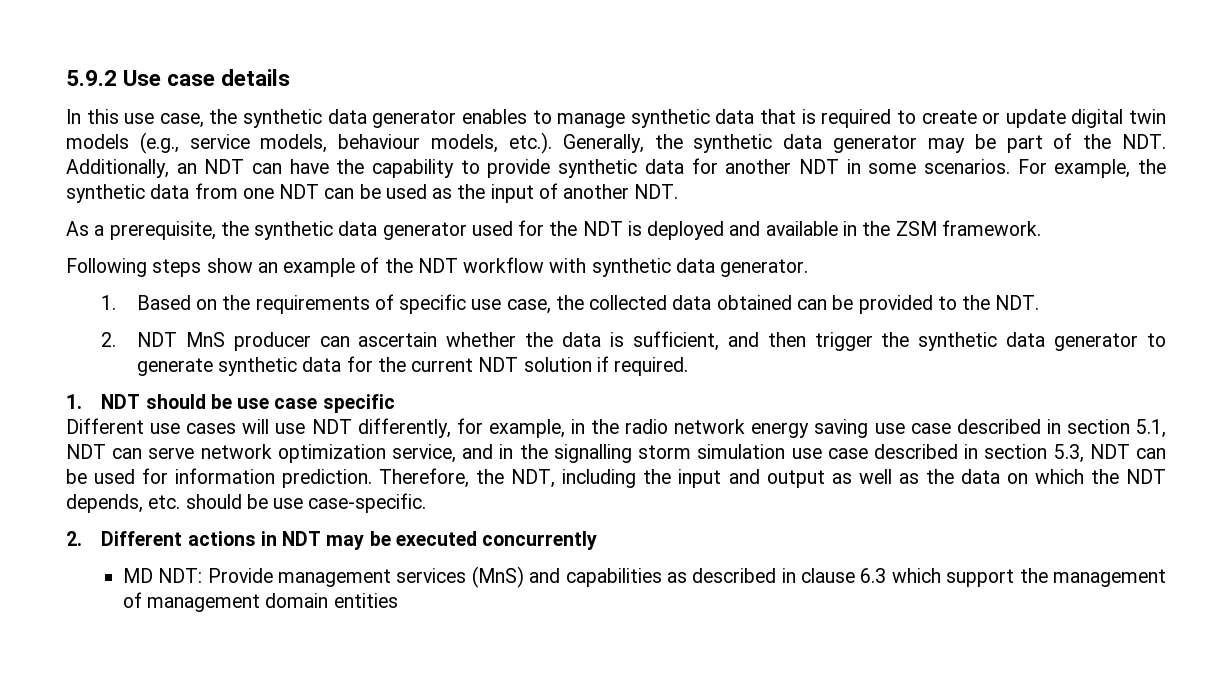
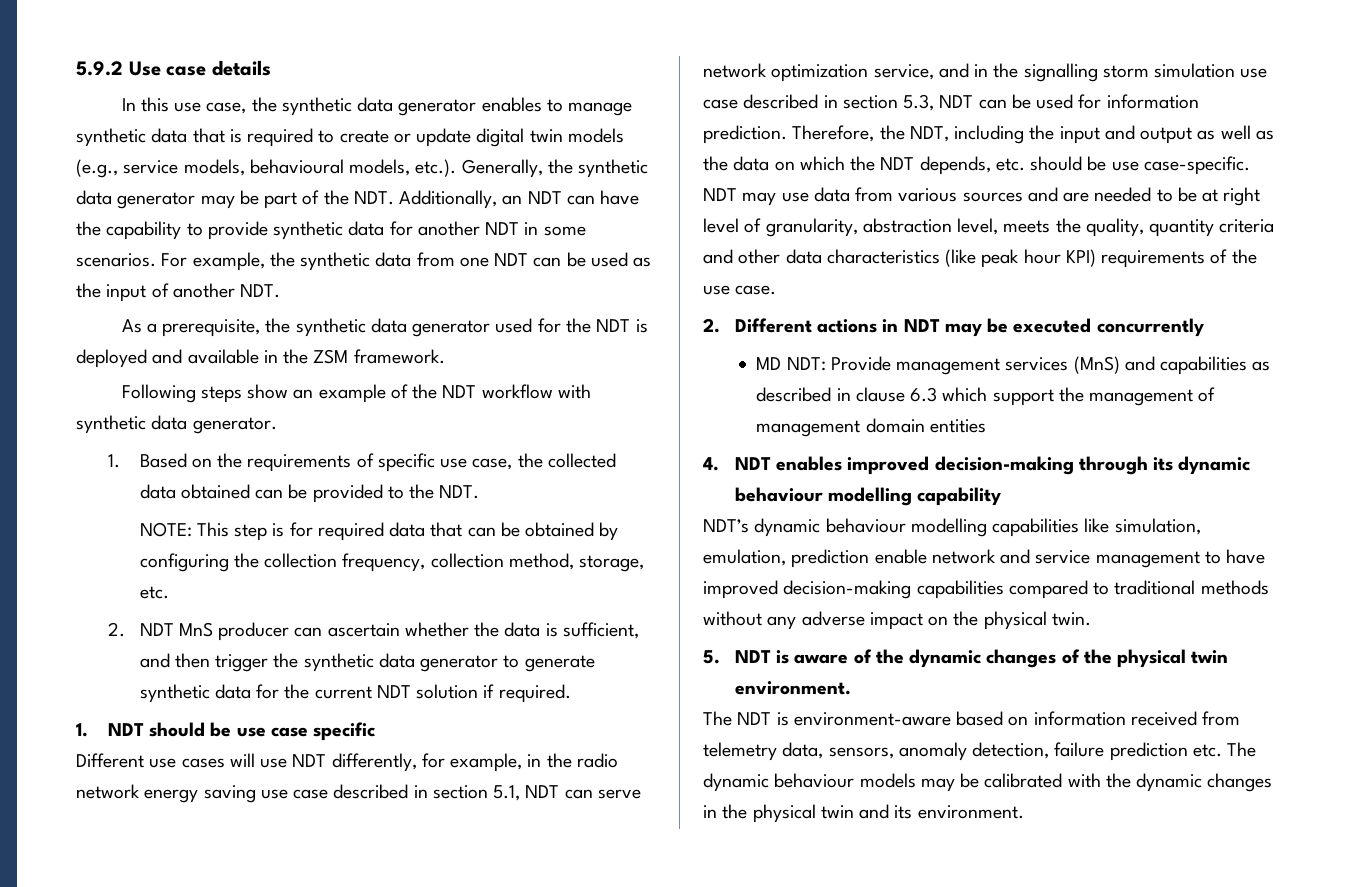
- In this use case, the synthetic data generator enables to manage synthetic data that is required to create or update digital twin models (e.g., service models, behaviour models, etc.). Generally, the synthetic data generator may be part of the NDT. Additionally, an NDT can have the capability to provide synthetic data for another NDT in some scenarios.
+ In this use case, the synthetic data generator enables to manage synthetic data that is required to create or update digital twin models (e.g., service models, behavioural models, etc.). Generally, the synthetic data generator may be part of the NDT. Additionally, an NDT can have the capability to provide synthetic data for another NDT in some scenarios.
+ NOTE: This step is for required data that can be obtained by configuring the collection frequency, collection method, storage, etc.
+ NDT may use data from various sources and are needed to be at right level of granularity, abstraction level, meets the quality, quantity criteria and other data characteristics (like peak hour KPI) requirements of the use case.
+ 4. NDT enables improved decision-making through its dynamic behaviour modelling capability
+ NDT’s dynamic behaviour modelling capabilities like simulation, emulation, prediction enable network and service management to have improved decision-making capabilities compared to traditional methods without any adverse impact on the physical twin.
+ 5. NDT is aware of the dynamic changes of the physical twin environment.
+ The NDT is environment-aware based on information received from telemetry data, sensors, anomaly detection, failure prediction etc. The dynamic behaviour models may be calibrated with the dynamic changes in the physical twin and its environment.

